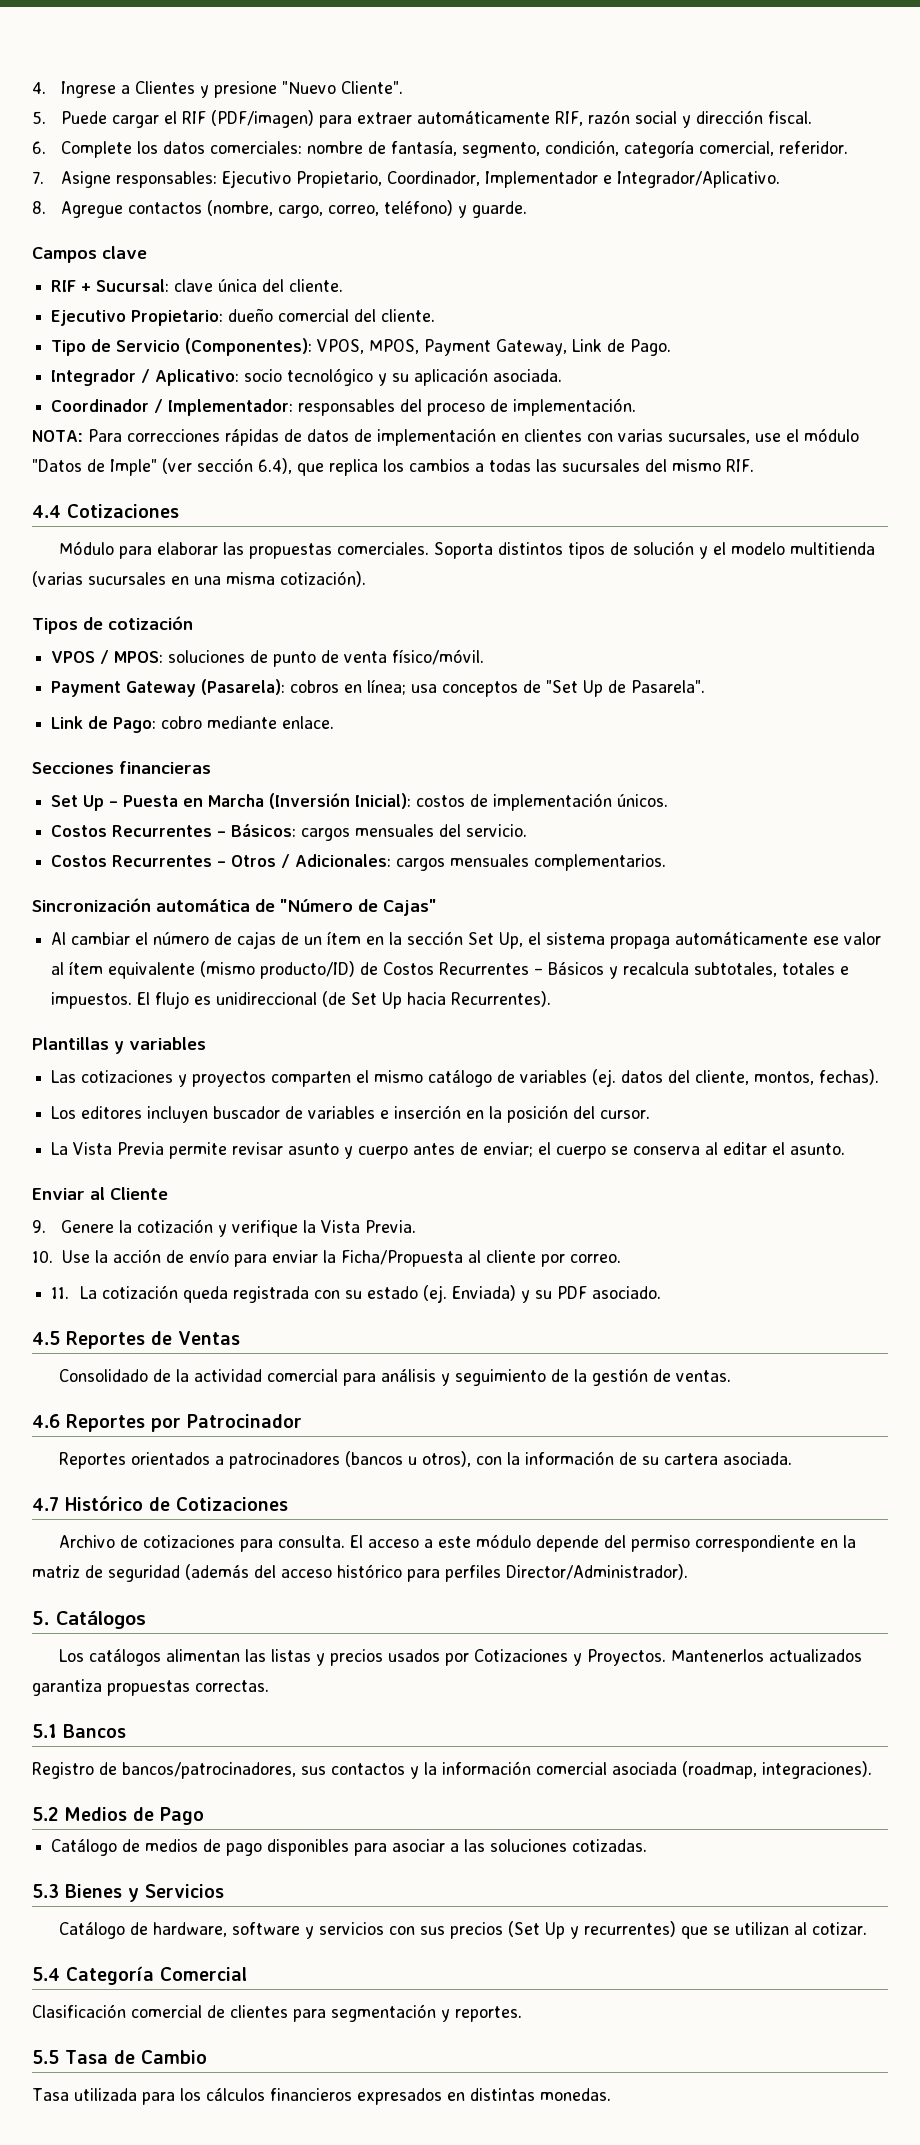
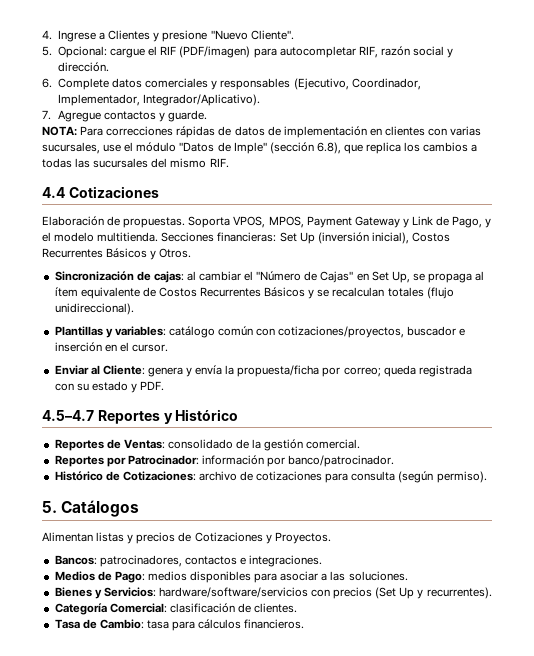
- 5. Puede cargar el RIF (PDF/imagen) para extraer automáticamente RIF, razón social y dirección fiscal.
+ 5. Opcional: cargue el RIF (PDF/imagen) para autocompletar RIF, razón social y dirección.
- 6. Complete los datos comerciales: nombre de fantasía, segmento, condición, categoría comercial, referidor.
- 7. Asigne responsables: Ejecutivo Propietario, Coordinador, Implementador e Integrador/Aplicativo.
- 8. Agregue contactos (nombre, cargo, correo, teléfono) y guarde.
- Campos clave
- RIF + Sucursal: clave única del cliente.
- Ejecutivo Propietario: dueño comercial del cliente.
- Tipo de Servicio (Componentes): VPOS, MPOS, Payment Gateway, Link de Pago.
- Integrador / Aplicativo: socio tecnológico y su aplicación asociada.
- Coordinador / Implementador: responsables del proceso de implementación.
+ 6. Complete datos comerciales y responsables (Ejecutivo, Coordinador, Implementador, Integrador/Aplicativo).
+ 7. Agregue contactos y guarde.
- NOTA: Para correcciones rápidas de datos de implementación en clientes con varias sucursales, use el módulo "Datos de Imple" (ver sección 6.4), que replica los cambios a todas las sucursales del mismo RIF.
+ NOTA: Para correcciones rápidas de datos de implementación en clientes con varias sucursales, use el módulo "Datos de Imple" (sección 6.8), que replica los cambios a todas las sucursales del mismo RIF.
- Módulo para elaborar las propuestas comerciales. Soporta distintos tipos de solución y el modelo multitienda (varias sucursales en una misma cotización).
- Tipos de cotización
- VPOS / MPOS: soluciones de punto de venta físico/móvil.
- Payment Gateway (Pasarela): cobros en línea; usa conceptos de "Set Up de Pasarela".
- Link de Pago: cobro mediante enlace.
- Secciones financieras
- Set Up – Puesta en Marcha (Inversión Inicial): costos de implementación únicos.
- Costos Recurrentes – Básicos: cargos mensuales del servicio.
- Costos Recurrentes – Otros / Adicionales: cargos mensuales complementarios.
- Sincronización automática de "Número de Cajas"
- Al cambiar el número de cajas de un ítem en la sección Set Up, el sistema propaga automáticamente ese valor al ítem equivalente (mismo producto/ID) de Costos Recurrentes – Básicos y recalcula subtotales, totales e impuestos. El flujo es unidireccional (de Set Up hacia Recurrentes).
- Plantillas y variables
- Las cotizaciones y proyectos comparten el mismo catálogo de variables (ej. datos del cliente, montos, fechas).
- Los editores incluyen buscador de variables e inserción en la posición del cursor.
- La Vista Previa permite revisar asunto y cuerpo antes de enviar; el cuerpo se conserva al editar el asunto.
- Enviar al Cliente
- 9. Genere la cotización y verifique la Vista Previa.
- 10. Use la acción de envío para enviar la Ficha/Propuesta al cliente por correo.
- 11. La cotización queda registrada con su estado (ej. Enviada) y su PDF asociado.
- 4.5 Reportes de Ventas
- Consolidado de la actividad comercial para análisis y seguimiento de la gestión de ventas.
- 4.6 Reportes por Patrocinador
- Reportes orientados a patrocinadores (bancos u otros), con la información de su cartera asociada.
- 4.7 Histórico de Cotizaciones
- Archivo de cotizaciones para consulta. El acceso a este módulo depende del permiso correspondiente en la matriz de seguridad (además del acceso histórico para perfiles Director/Administrador).
+ Elaboración de propuestas. Soporta VPOS, MPOS, Payment Gateway y Link de Pago, y el modelo multitienda. Secciones financieras: Set Up (inversión inicial), Costos Recurrentes Básicos y Otros.
+ Sincronización de cajas: al cambiar el "Número de Cajas" en Set Up, se propaga al ítem equivalente de Costos Recurrentes Básicos y se recalculan totales (flujo unidireccional).
+ Plantillas y variables: catálogo común con cotizaciones/proyectos, buscador e inserción en el cursor.
+ Enviar al Cliente: genera y envía la propuesta/ficha por correo; queda registrada con su estado y PDF.
+ 4.5–4.7 Reportes y Histórico
+ Reportes de Ventas: consolidado de la gestión comercial.
+ Reportes por Patrocinador: información por banco/patrocinador.
+ Histórico de Cotizaciones: archivo de cotizaciones para consulta (según permiso).
  5. Catálogos
- Los catálogos alimentan las listas y precios usados por Cotizaciones y Proyectos. Mantenerlos actualizados garantiza propuestas correctas.
- 5.1 Bancos
- Registro de bancos/patrocinadores, sus contactos y la información comercial asociada (roadmap, integraciones).
- 5.2 Medios de Pago
- Catálogo de medios de pago disponibles para asociar a las soluciones cotizadas.
- 5.3 Bienes y Servicios
- Catálogo de hardware, software y servicios con sus precios (Set Up y recurrentes) que se utilizan al cotizar.
- 5.4 Categoría Comercial
- Clasificación comercial de clientes para segmentación y reportes.
- 5.5 Tasa de Cambio
- Tasa utilizada para los cálculos financieros expresados en distintas monedas.
+ Alimentan listas y precios de Cotizaciones y Proyectos.
+ Bancos: patrocinadores, contactos e integraciones.
+ Medios de Pago: medios disponibles para asociar a las soluciones.
+ Bienes y Servicios: hardware/software/servicios con precios (Set Up y recurrentes).
+ Categoría Comercial: clasificación de clientes.
+ Tasa de Cambio: tasa para cálculos financieros.

